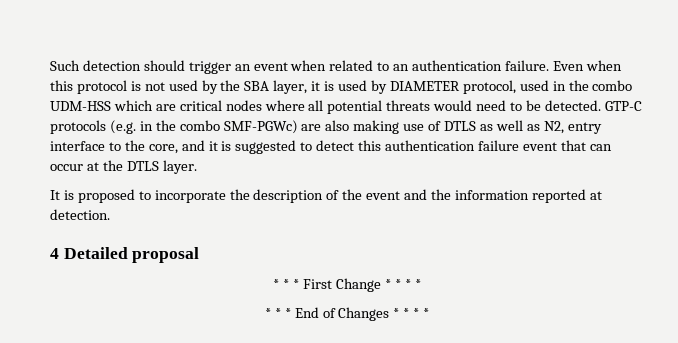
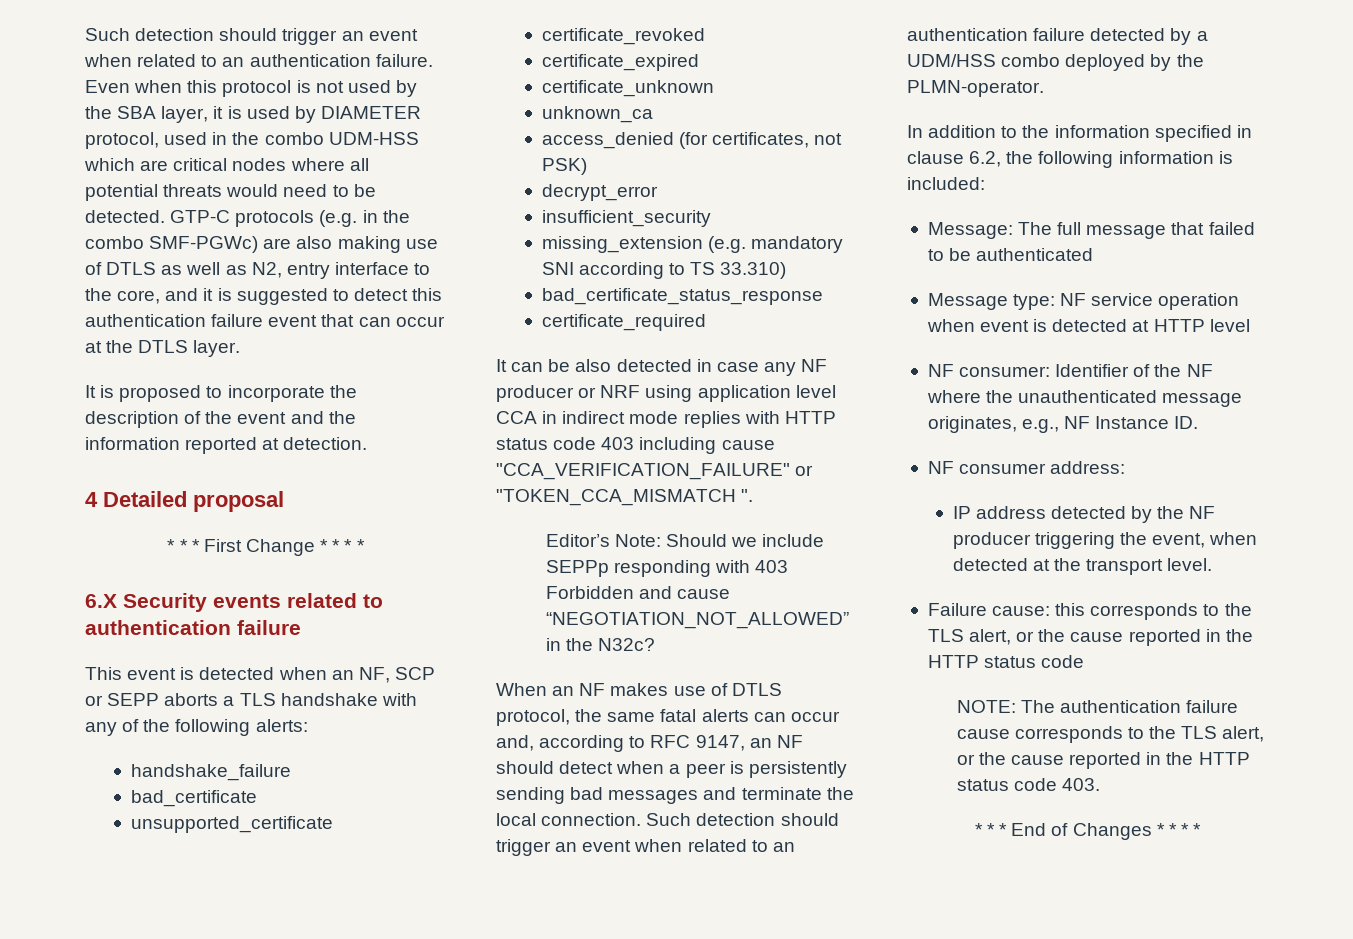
+ 6.X Security events related to authentication failure
+ This event is detected when an NF, SCP or SEPP aborts a TLS handshake with any of the following alerts:
+ handshake_failure
+ bad_certificate
+ unsupported_certificate
+ certificate_revoked
+ certificate_expired
+ certificate_unknown
+ unknown_ca
+ access_denied (for certificates, not PSK)
+ decrypt_error
+ insufficient_security
+ missing_extension (e.g. mandatory SNI according to TS 33.310)
+ bad_certificate_status_response
+ certificate_required
+ It can be also detected in case any NF producer or NRF using application level CCA in indirect mode replies with HTTP status code 403 including cause "CCA_VERIFICATION_FAILURE" or "TOKEN_CCA_MISMATCH ".
+ Editor’s Note: Should we include SEPPp responding with 403 Forbidden and cause “NEGOTIATION_NOT_ALLOWED” in the N32c?
+ When an NF makes use of DTLS protocol, the same fatal alerts can occur and, according to RFC 9147, an NF should detect when a peer is persistently sending bad messages and terminate the local connection. Such detection should trigger an event when related to an authentication failure detected by a UDM/HSS combo deployed by the PLMN-operator.
+ In addition to the information specified in clause 6.2, the following information is included:
+ Message: The full message that failed to be authenticated
+ Message type: NF service operation when event is detected at HTTP level
+ NF consumer: Identifier of the NF where the unauthenticated message originates, e.g., NF Instance ID.
+ NF consumer address:
+ IP address detected by the NF producer triggering the event, when detected at the transport level.
+ Failure cause: this corresponds to the TLS alert, or the cause reported in the HTTP status code
+ NOTE: The authentication failure cause corresponds to the TLS alert, or the cause reported in the HTTP status code 403.

